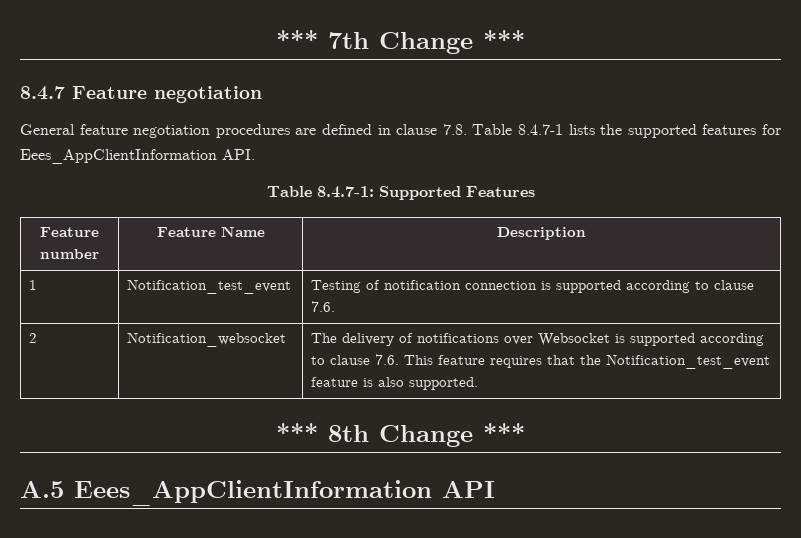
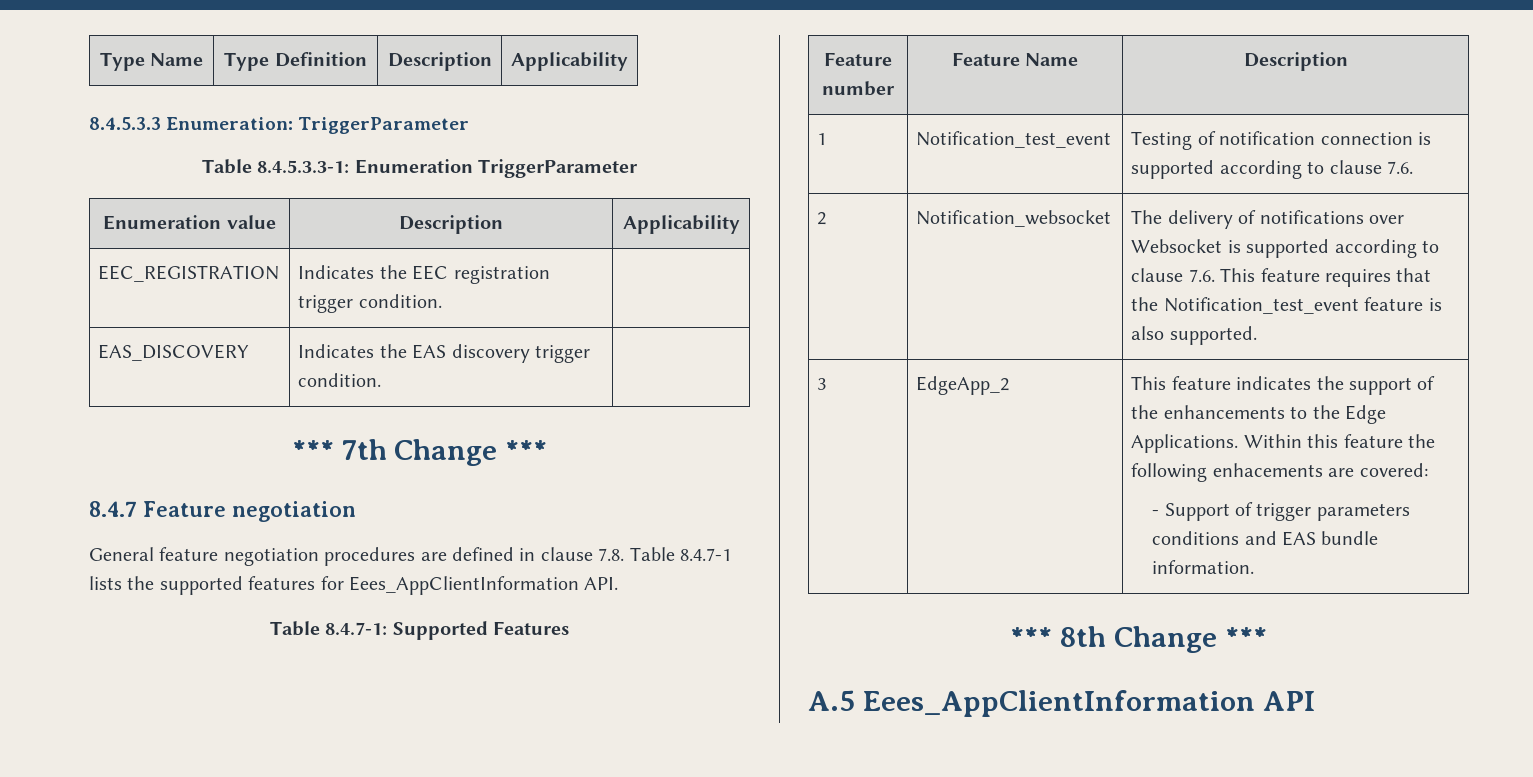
+ Type Name | Type Definition | Description | Applicability
+ 8.4.5.3.3 Enumeration: TriggerParameter
+ Table 8.4.5.3.3-1: Enumeration TriggerParameter
+ Enumeration value | Description | Applicability
+ EEC_REGISTRATION | Indicates the EEC registration trigger condition. |
+ EAS_DISCOVERY | Indicates the EAS discovery trigger condition. |
+ 3 | EdgeApp_2 | This feature indicates the support of the enhancements to the Edge Applications. Within this feature the following enhacements are covered:
+ - Support of trigger parameters conditions and EAS bundle information.

